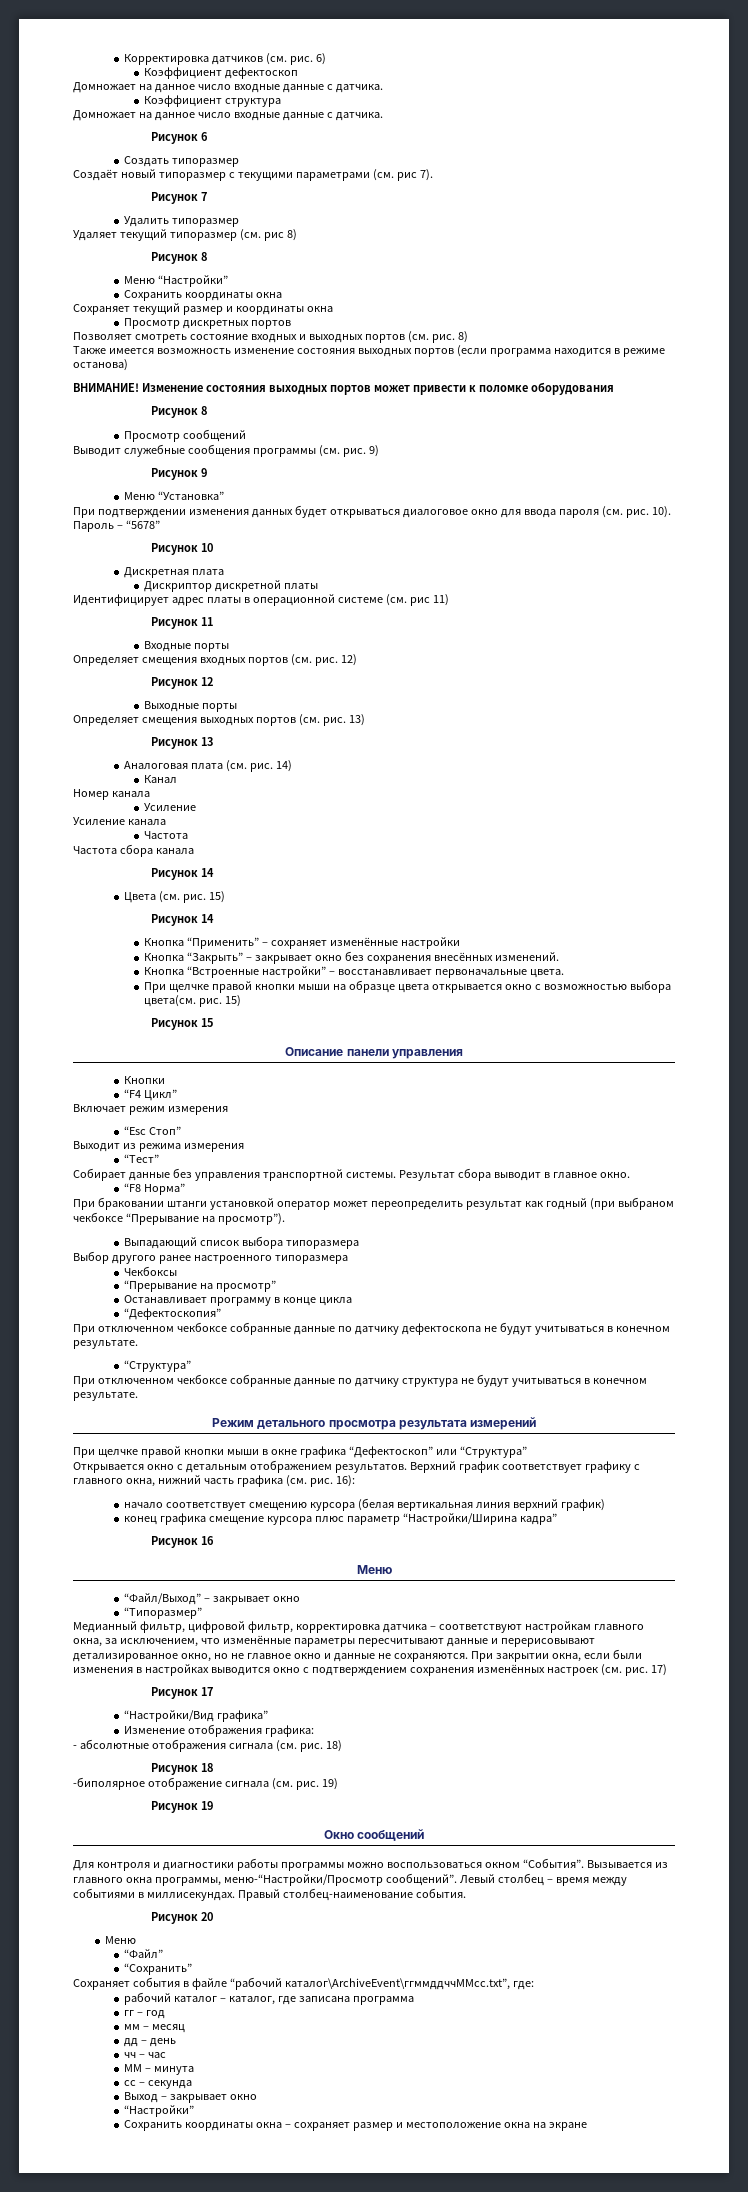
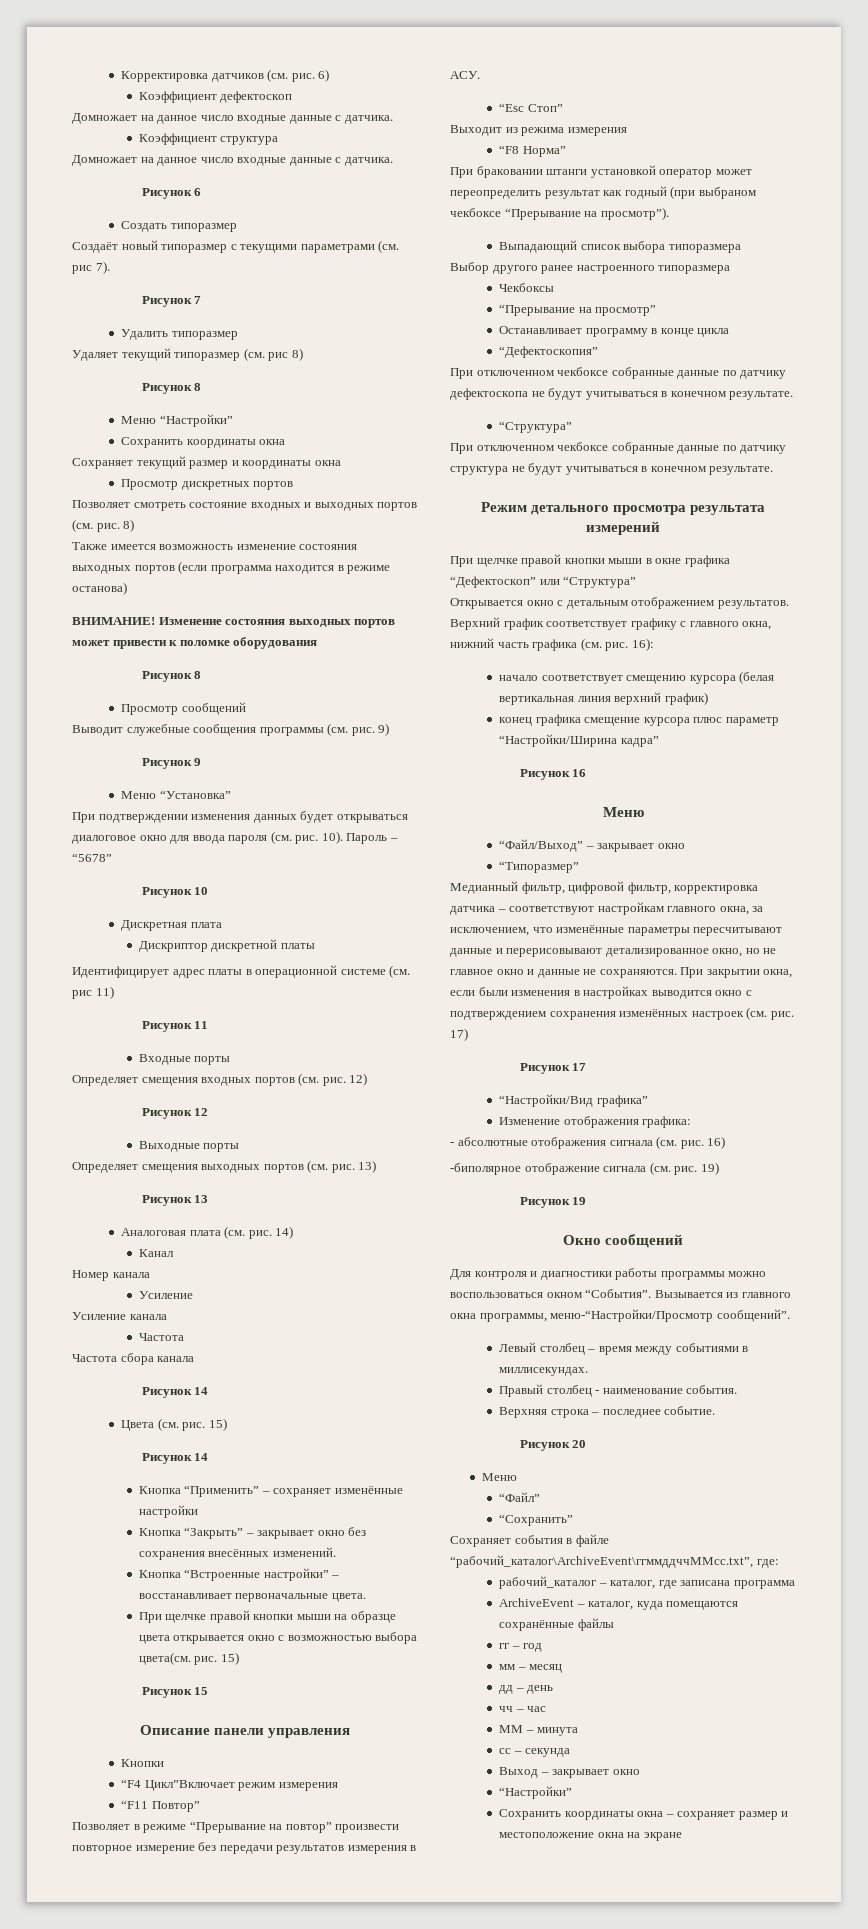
- “F4 Цикл”
- Включает режим измерения
+ “F4 Цикл”Включает режим измерения
+ “F11 Повтор”
+ Позволяет в режиме “Прерывание на повтор” произвести повторное измерение без передачи результатов измерения в АСУ.
- “Тест”
- Собирает данные без управления транспортной системы. Результат сбора выводит в главное окно.
- 18)
- Рисунок 18
+ 16)
- Вызывается из главного окна программы, меню-“Настройки/Просмотр сообщений”. Левый столбец – время между событиями в миллисекундах. Правый столбец-наименование события.
+ Вызывается из главного окна программы, меню-“Настройки/Просмотр сообщений”.
+ Левый столбец – время между событиями в миллисекундах.
+ Правый столбец - наименование события.
+ Верхняя строка – последнее событие.
- Сохраняет события в файле “рабочий каталог\ArchiveEvent\ггммддччММсс.txt”, где:
+ Сохраняет события в файле “рабочий_каталог\ArchiveEvent\ггммддччММсс.txt”, где:
- рабочий каталог – каталог, где записана программа
+ рабочий_каталог – каталог, где записана программа
+ ArchiveEvent – каталог, куда помещаются сохранённые файлы

